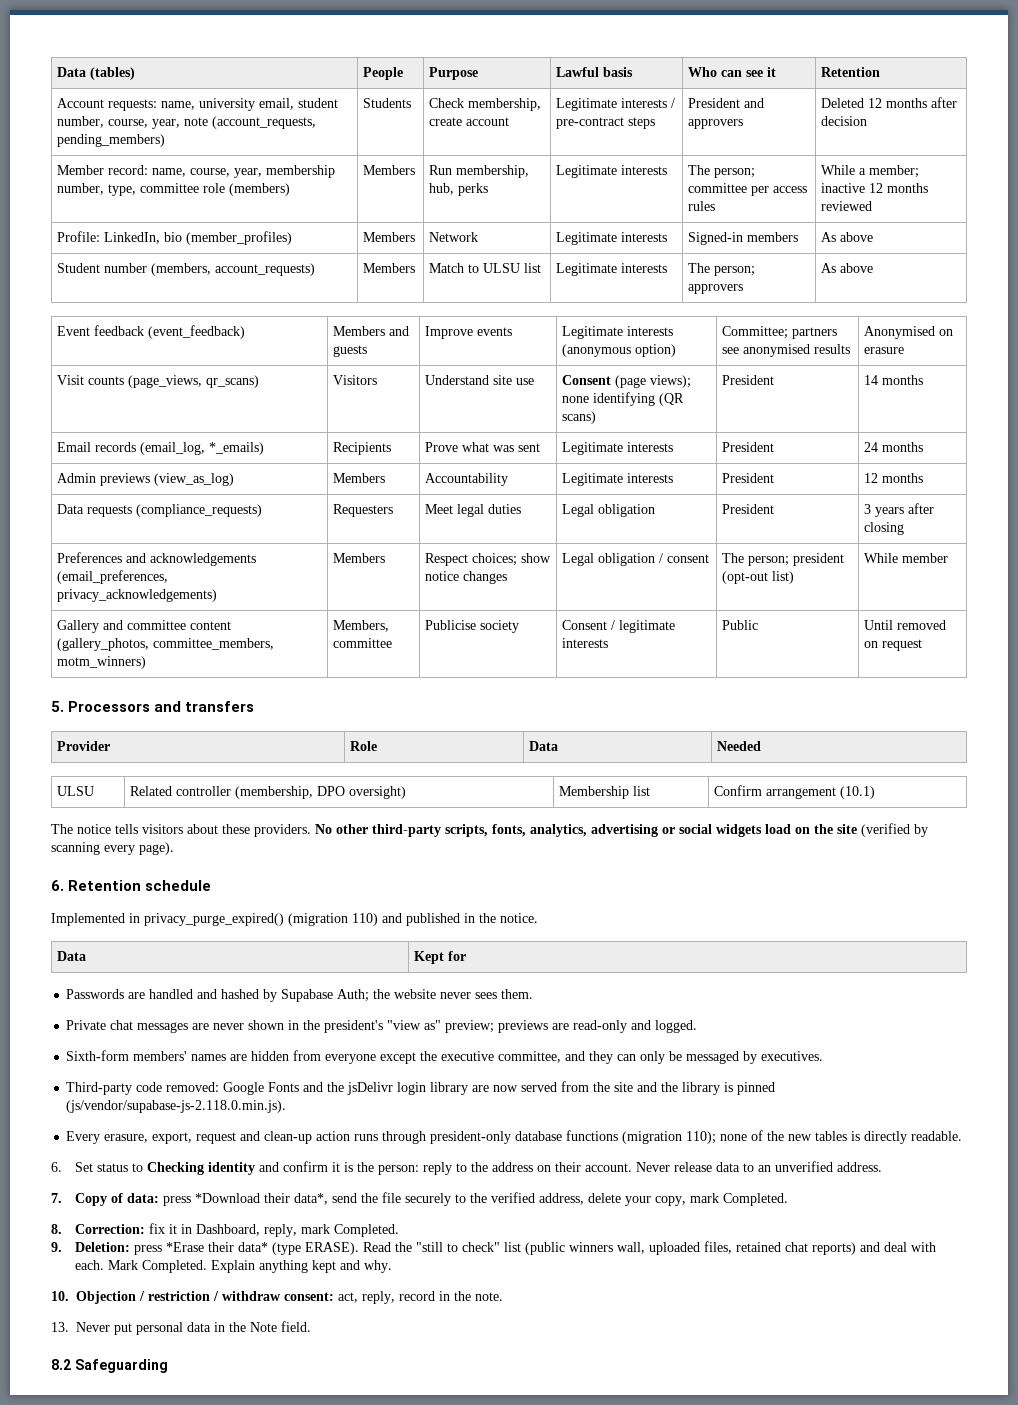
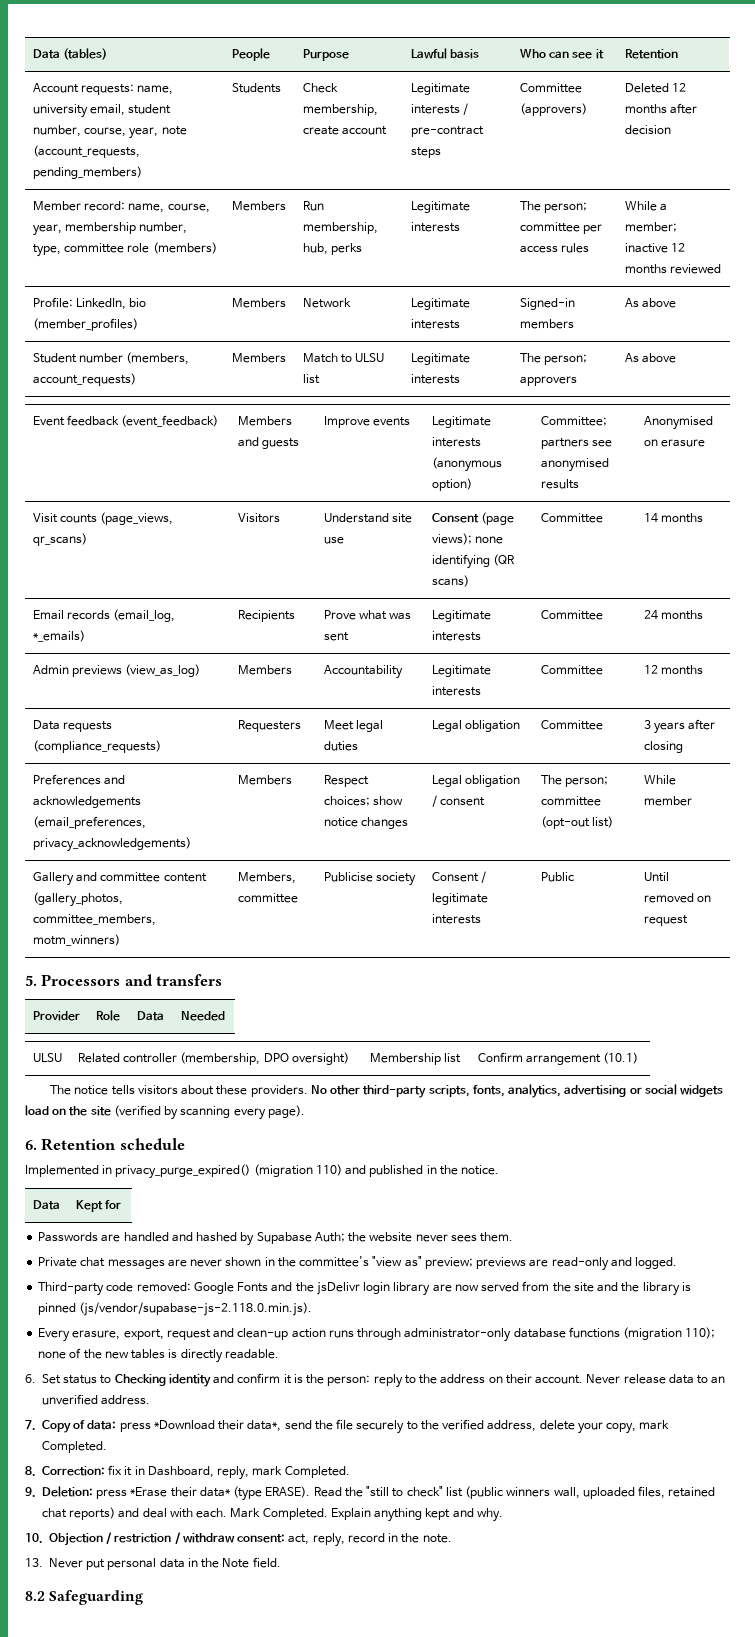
- Account requests: name, university email, student number, course, year, note (account_requests, pending_members) | Students | Check membership, create account | Legitimate interests / pre-contract steps | President and approvers | Deleted 12 months after decision
+ Account requests: name, university email, student number, course, year, note (account_requests, pending_members) | Students | Check membership, create account | Legitimate interests / pre-contract steps | Committee (approvers) | Deleted 12 months after decision
- Visit counts (page_views, qr_scans) | Visitors | Understand site use | Consent (page views); none identifying (QR scans) | President | 14 months
+ Visit counts (page_views, qr_scans) | Visitors | Understand site use | Consent (page views); none identifying (QR scans) | Committee | 14 months
- Email records (email_log, *_emails) | Recipients | Prove what was sent | Legitimate interests | President | 24 months
+ Email records (email_log, *_emails) | Recipients | Prove what was sent | Legitimate interests | Committee | 24 months
- Admin previews (view_as_log) | Members | Accountability | Legitimate interests | President | 12 months
+ Admin previews (view_as_log) | Members | Accountability | Legitimate interests | Committee | 12 months
- Data requests (compliance_requests) | Requesters | Meet legal duties | Legal obligation | President | 3 years after closing
+ Data requests (compliance_requests) | Requesters | Meet legal duties | Legal obligation | Committee | 3 years after closing
- Preferences and acknowledgements (email_preferences, privacy_acknowledgements) | Members | Respect choices; show notice changes | Legal obligation / consent | The person; president (opt-out list) | While member
+ Preferences and acknowledgements (email_preferences, privacy_acknowledgements) | Members | Respect choices; show notice changes | Legal obligation / consent | The person; committee (opt-out list) | While member
- Private chat messages are never shown in the president's "view as" preview; previews are read-only and logged.
+ Private chat messages are never shown in the committee's "view as" preview; previews are read-only and logged.
- Sixth-form members' names are hidden from everyone except the executive committee, and they can only be messaged by executives.
- Every erasure, export, request and clean-up action runs through president-only database functions (migration 110); none of the new tables is directly readable.
+ Every erasure, export, request and clean-up action runs through administrator-only database functions (migration 110); none of the new tables is directly readable.

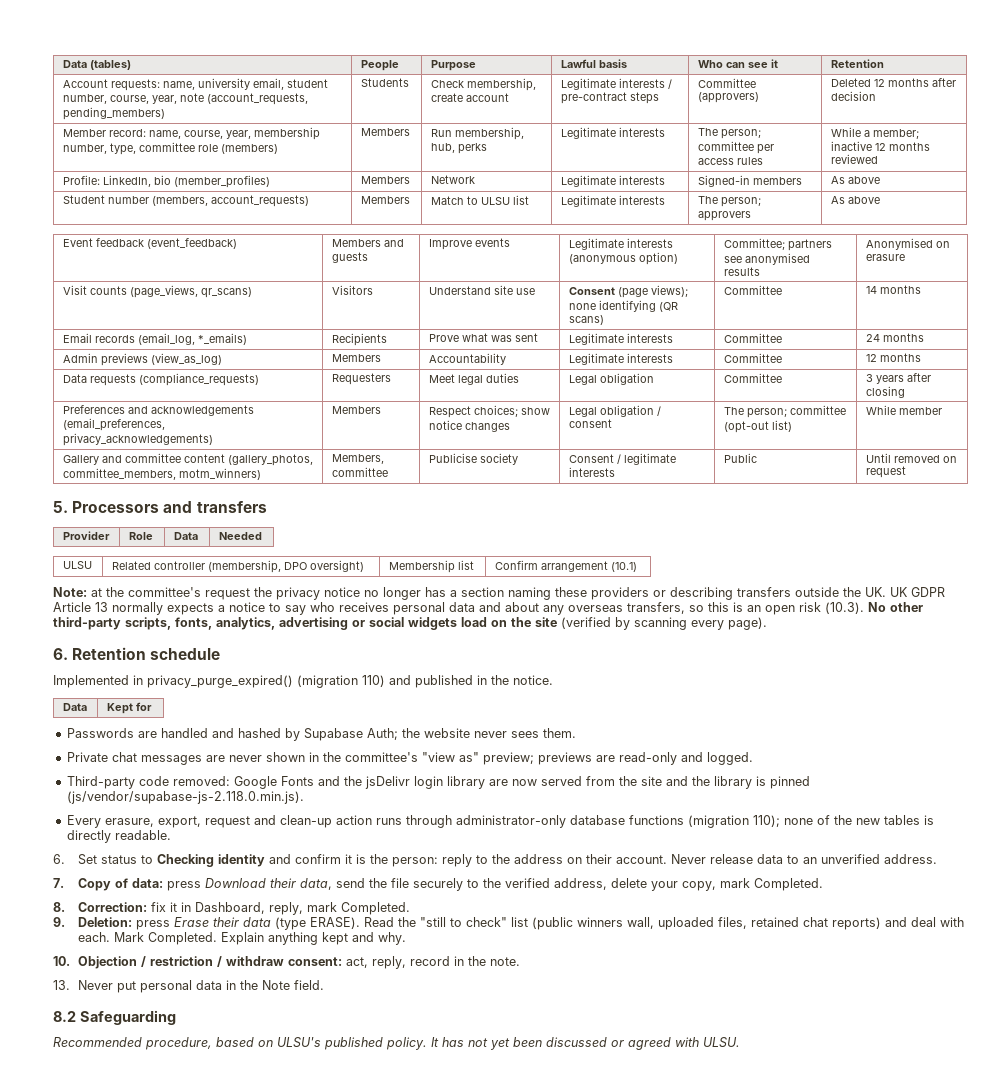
- The notice tells visitors about these providers. No other third-party scripts, fonts, analytics, advertising or social widgets load on the site (verified by scanning every page).
+ Note: at the committee's request the privacy notice no longer has a section naming these providers or describing transfers outside the UK. UK GDPR Article 13 normally expects a notice to say who receives personal data and about any overseas transfers, so this is an open risk (10.3). No other third-party scripts, fonts, analytics, advertising or social widgets load on the site (verified by scanning every page).
- 7. Copy of data: press *Download their data*, send the file securely to the verified address, delete your copy, mark Completed.
+ 7. Copy of data: press Download their data, send the file securely to the verified address, delete your copy, mark Completed.
- 9. Deletion: press *Erase their data* (type ERASE).
+ 9. Deletion: press Erase their data (type ERASE).
+ Recommended procedure, based on ULSU's published policy. It has not yet been discussed or agreed with ULSU.

